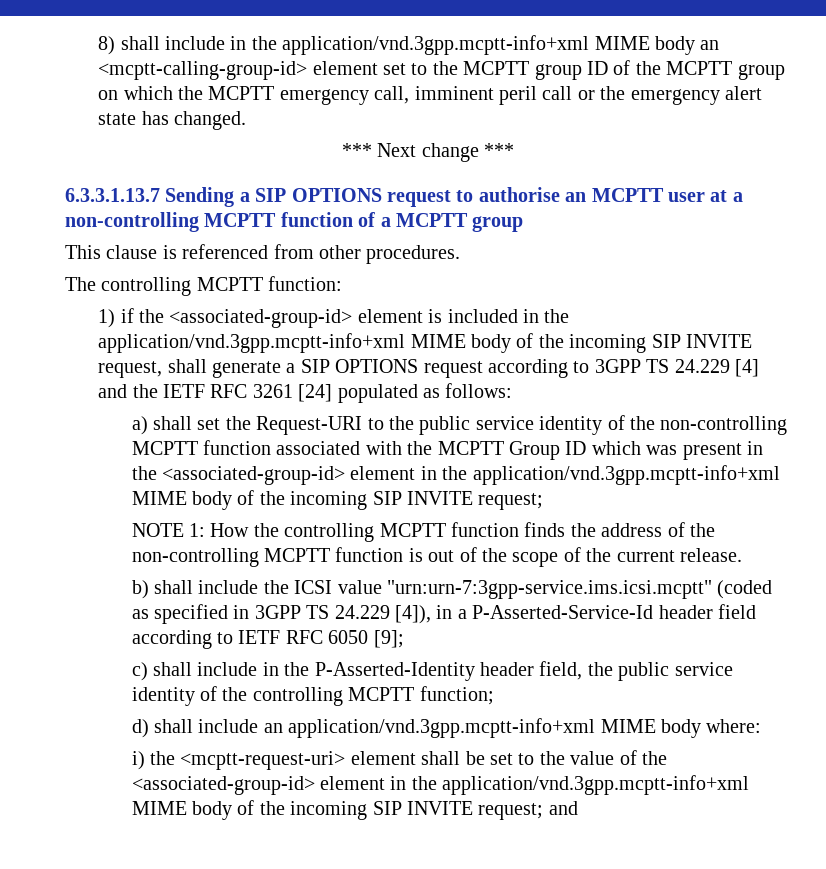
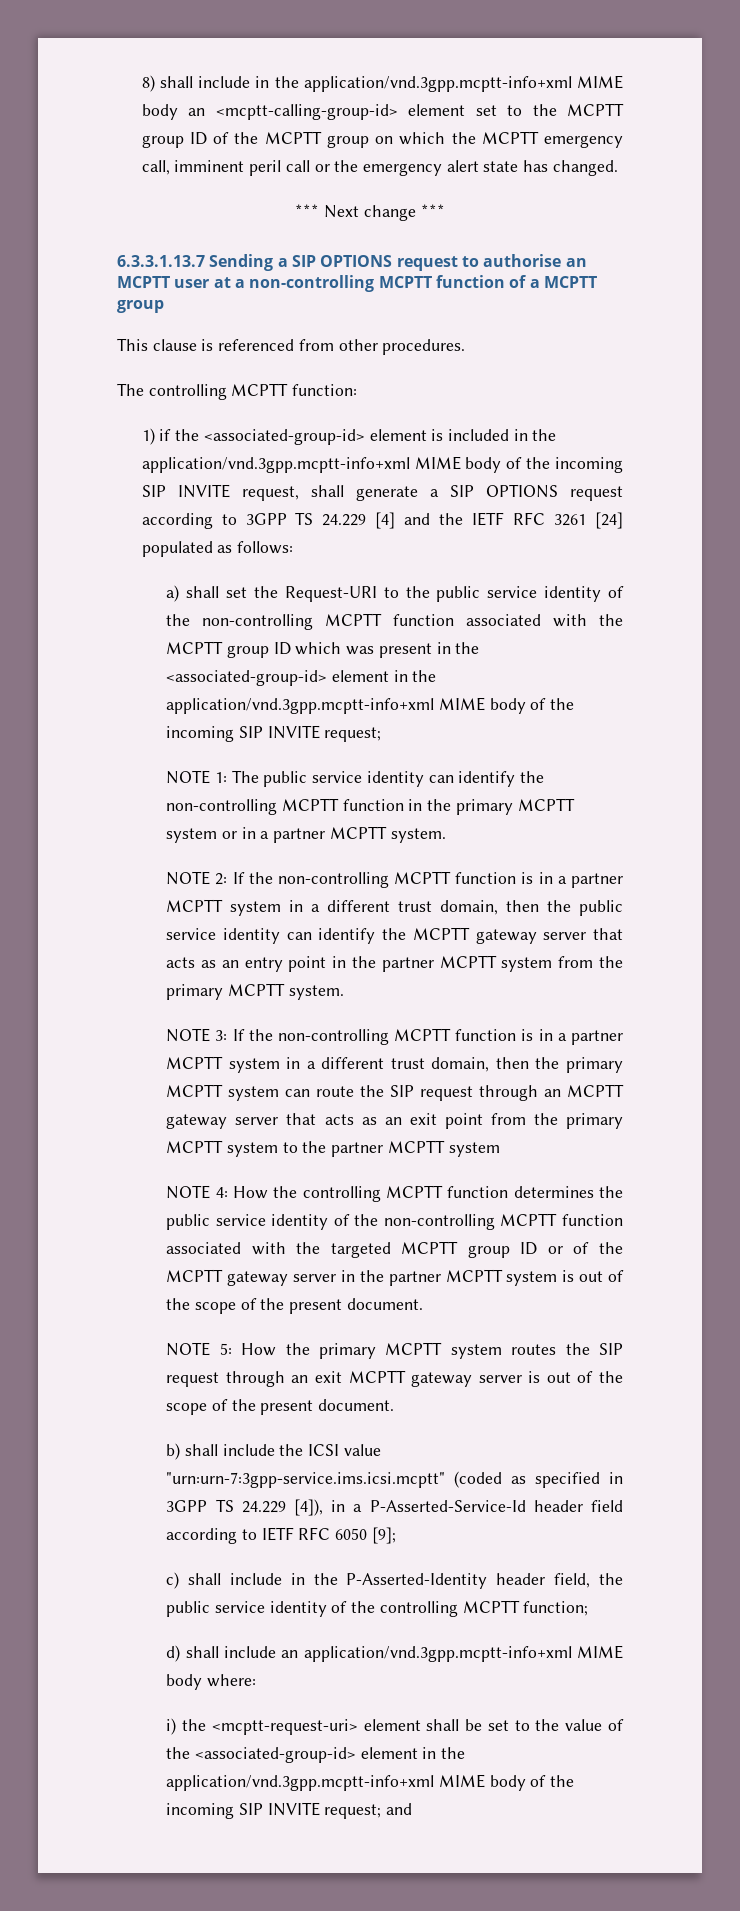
- a) shall set the Request-URI to the public service identity of the non-controlling MCPTT function associated with the MCPTT Group ID which was present in the <associated-group-id> element in the application/vnd.3gpp.mcptt-info+xml MIME body of the incoming SIP INVITE request;
+ a) shall set the Request-URI to the public service identity of the non-controlling MCPTT function associated with the MCPTT group ID which was present in the <associated-group-id> element in the application/vnd.3gpp.mcptt-info+xml MIME body of the incoming SIP INVITE request;
- NOTE 1: How the controlling MCPTT function finds the address of the non-controlling MCPTT function is out of the scope of the current release.
+ NOTE 1: The public service identity can identify the non-controlling MCPTT function in the primary MCPTT system or in a partner MCPTT system.
+ NOTE 2: If the non-controlling MCPTT function is in a partner MCPTT system in a different trust domain, then the public service identity can identify the MCPTT gateway server that acts as an entry point in the partner MCPTT system from the primary MCPTT system.
+ NOTE 3: If the non-controlling MCPTT function is in a partner MCPTT system in a different trust domain, then the primary MCPTT system can route the SIP request through an MCPTT gateway server that acts as an exit point from the primary MCPTT system to the partner MCPTT system
+ NOTE 4: How the controlling MCPTT function determines the public service identity of the non-controlling MCPTT function associated with the targeted MCPTT group ID or of the MCPTT gateway server in the partner MCPTT system is out of the scope of the present document.
+ NOTE 5: How the primary MCPTT system routes the SIP request through an exit MCPTT gateway server is out of the scope of the present document.

